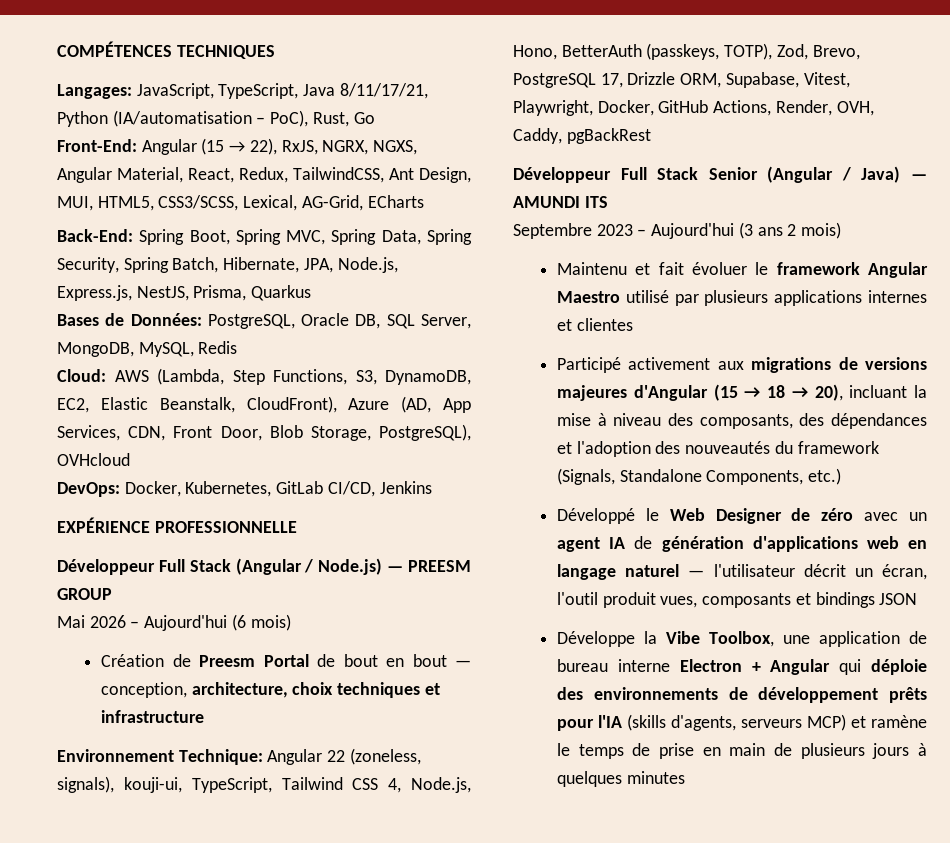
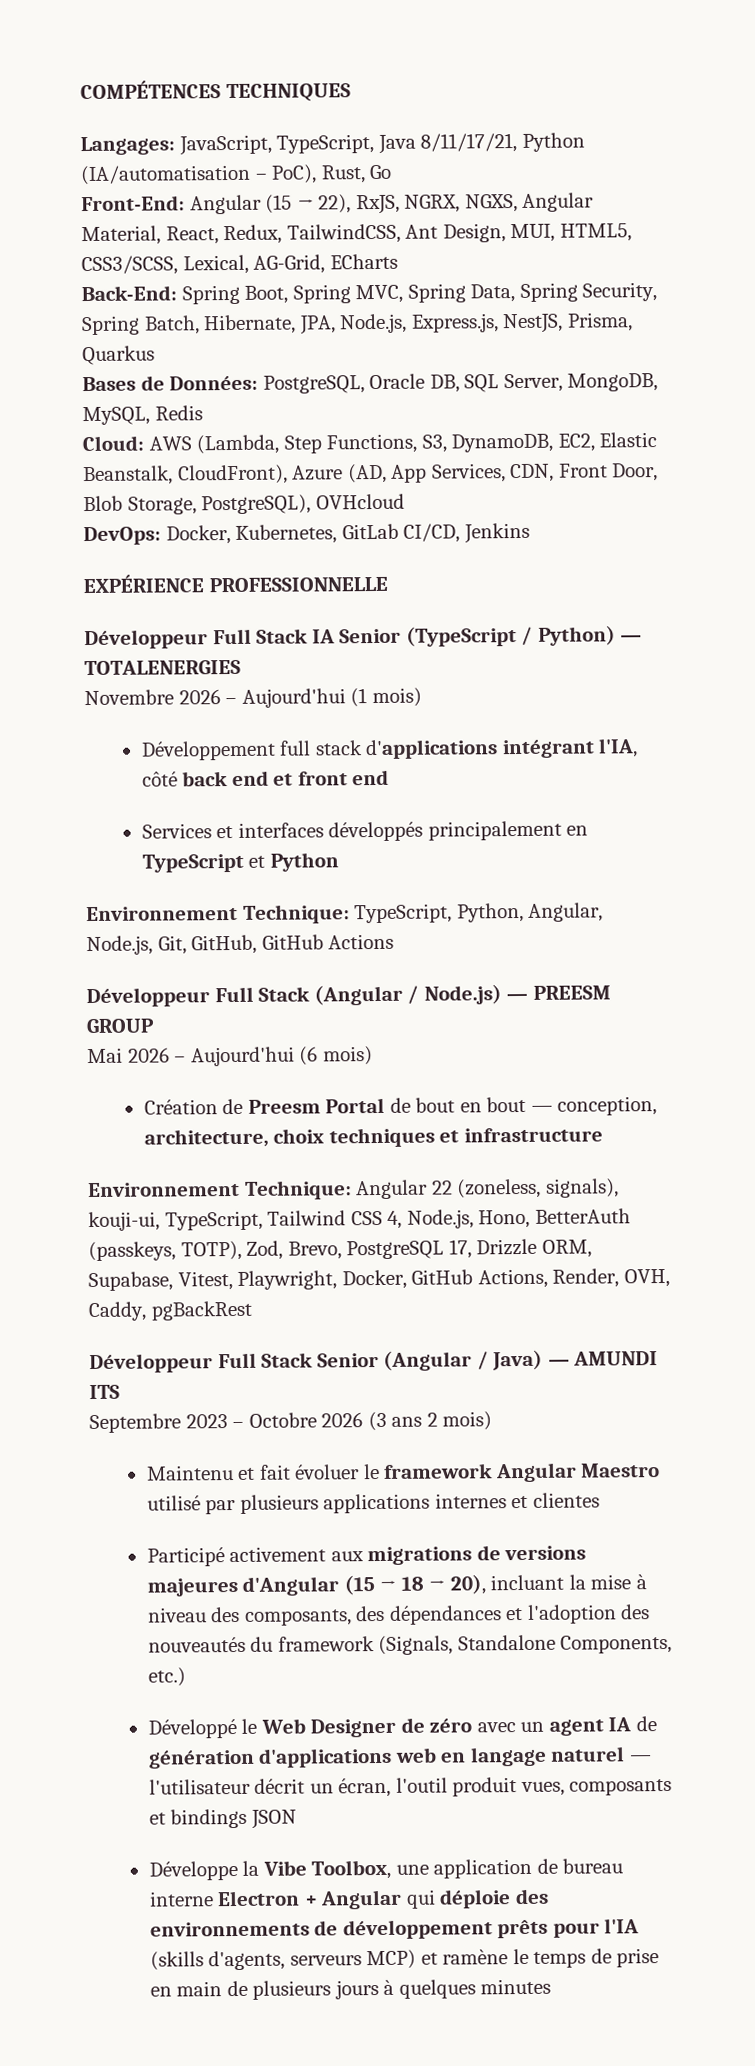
+ Développeur Full Stack IA Senior (TypeScript / Python) — TOTALENERGIES
+ Novembre 2026 – Aujourd'hui (1 mois)
+ Développement full stack d'applications intégrant l'IA, côté back end et front end
+ Services et interfaces développés principalement en TypeScript et Python
+ Environnement Technique: TypeScript, Python, Angular, Node.js, Git, GitHub, GitHub Actions
- Septembre 2023 – Aujourd'hui (3 ans 2 mois)
+ Septembre 2023 – Octobre 2026 (3 ans 2 mois)

